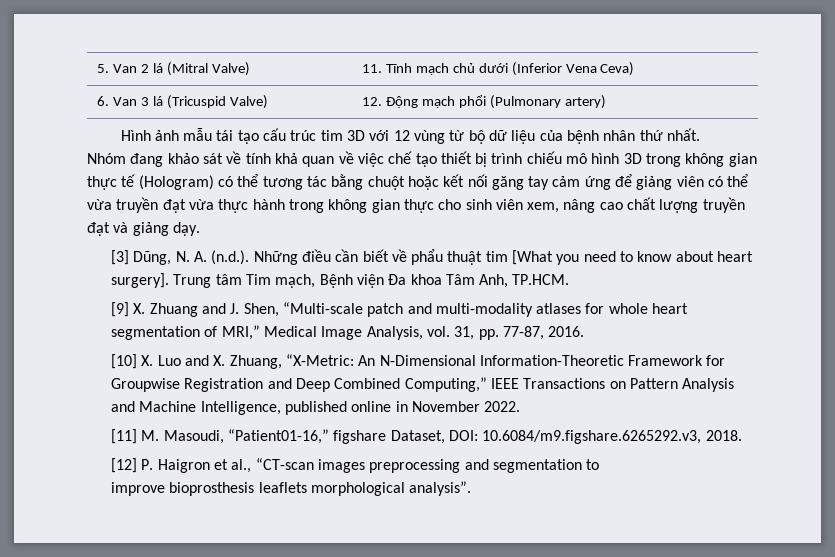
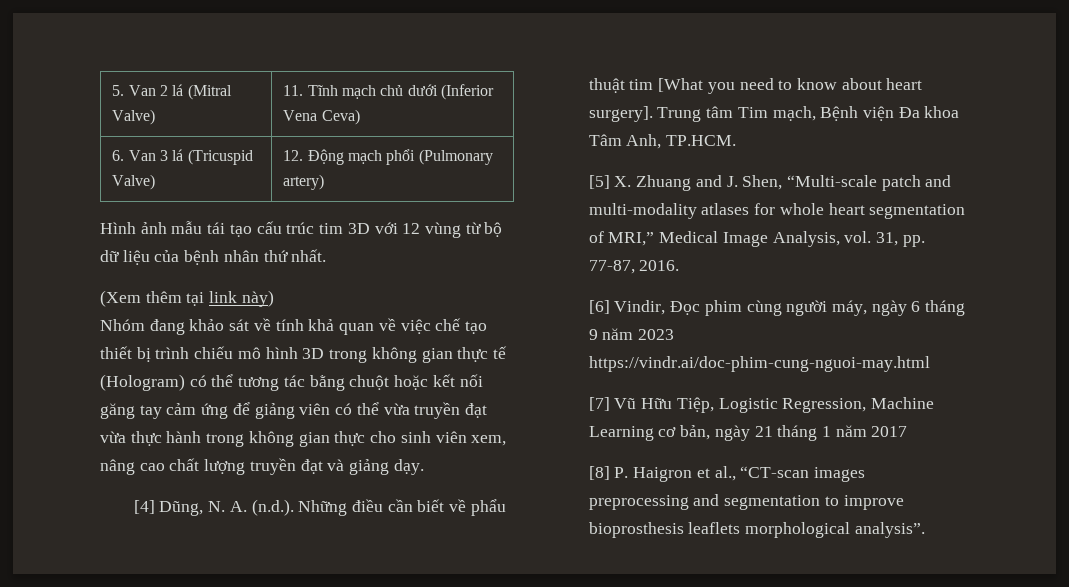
+ (Xem thêm tại link này)
- [3] Dũng, N. A. (n.d.). Những điều cần biết về phẩu thuật tim [What you need to know about heart surgery].
+ [4] Dũng, N. A. (n.d.). Những điều cần biết về phẩu thuật tim [What you need to know about heart surgery].
- [9] X. Zhuang and J. Shen, “Multi-scale patch and multi-modality atlases for whole heart segmentation of MRI,” Medical Image Analysis, vol. 31, pp. 77-87, 2016.
+ [5] X. Zhuang and J. Shen, “Multi-scale patch and multi-modality atlases for whole heart segmentation of MRI,” Medical Image Analysis, vol. 31, pp. 77-87, 2016.
- [10] X. Luo and X. Zhuang, “X-Metric: An N-Dimensional Information-Theoretic Framework for Groupwise Registration and Deep Combined Computing,” IEEE Transactions on Pattern Analysis and Machine Intelligence, published online in November 2022.
- [11] M. Masoudi, “Patient01-16,” figshare Dataset, DOI: 10.6084/m9.figshare.6265292.v3, 2018.
- [12] P. Haigron et al., “CT-scan images preprocessing and segmentation to
- improve bioprosthesis leaflets morphological analysis”.
+ [6] Vindir, Đọc phim cùng người máy, ngày 6 tháng 9 năm 2023 https://vindr.ai/doc-phim-cung-nguoi-may.html
+ [7] Vũ Hữu Tiệp, Logistic Regression, Machine Learning cơ bản, ngày 21 tháng 1 năm 2017
+ [8] P. Haigron et al., “CT-scan images preprocessing and segmentation to improve bioprosthesis leaflets morphological analysis”.

